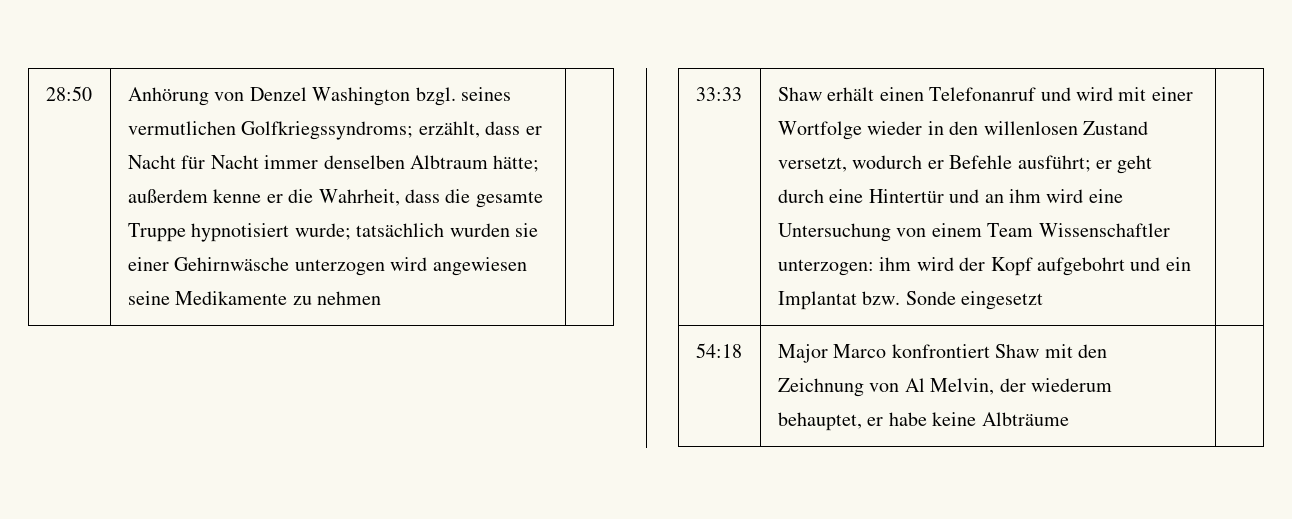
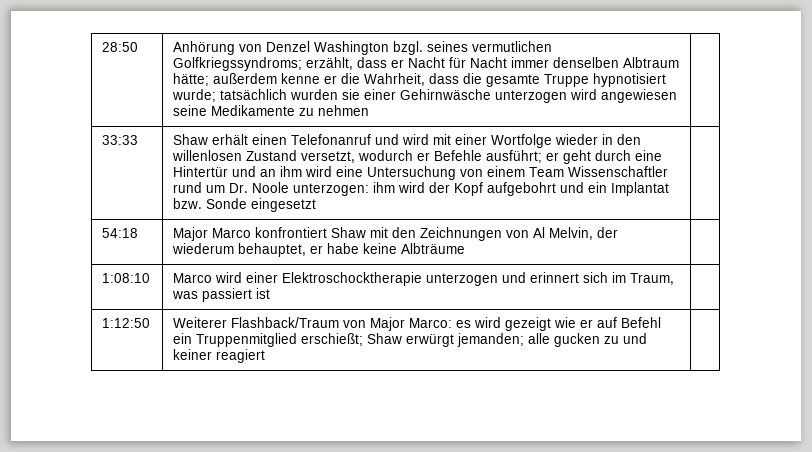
- Shaw erhält einen Telefonanruf und wird mit einer Wortfolge wieder in den willenlosen Zustand versetzt, wodurch er Befehle ausführt; er geht durch eine Hintertür und an ihm wird eine Untersuchung von einem Team Wissenschaftler unterzogen: ihm wird der Kopf aufgebohrt und ein Implantat bzw. Sonde eingesetzt
+ Shaw erhält einen Telefonanruf und wird mit einer Wortfolge wieder in den willenlosen Zustand versetzt, wodurch er Befehle ausführt; er geht durch eine Hintertür und an ihm wird eine Untersuchung von einem Team Wissenschaftler rund um Dr. Noole unterzogen: ihm wird der Kopf aufgebohrt und ein Implantat bzw. Sonde eingesetzt
- 54:18 | Major Marco konfrontiert Shaw mit den Zeichnung von Al Melvin, der wiederum behauptet, er habe keine Albträume |
+ 54:18 | Major Marco konfrontiert Shaw mit den Zeichnungen von Al Melvin, der wiederum behauptet, er habe keine Albträume |
+ 1:08:10 | Marco wird einer Elektroschocktherapie unterzogen und erinnert sich im Traum, was passiert ist |
+ 1:12:50 | Weiterer Flashback/Traum von Major Marco: es wird gezeigt wie er auf Befehl ein Truppenmitglied erschießt; Shaw erwürgt jemanden; alle gucken zu und keiner reagiert |

